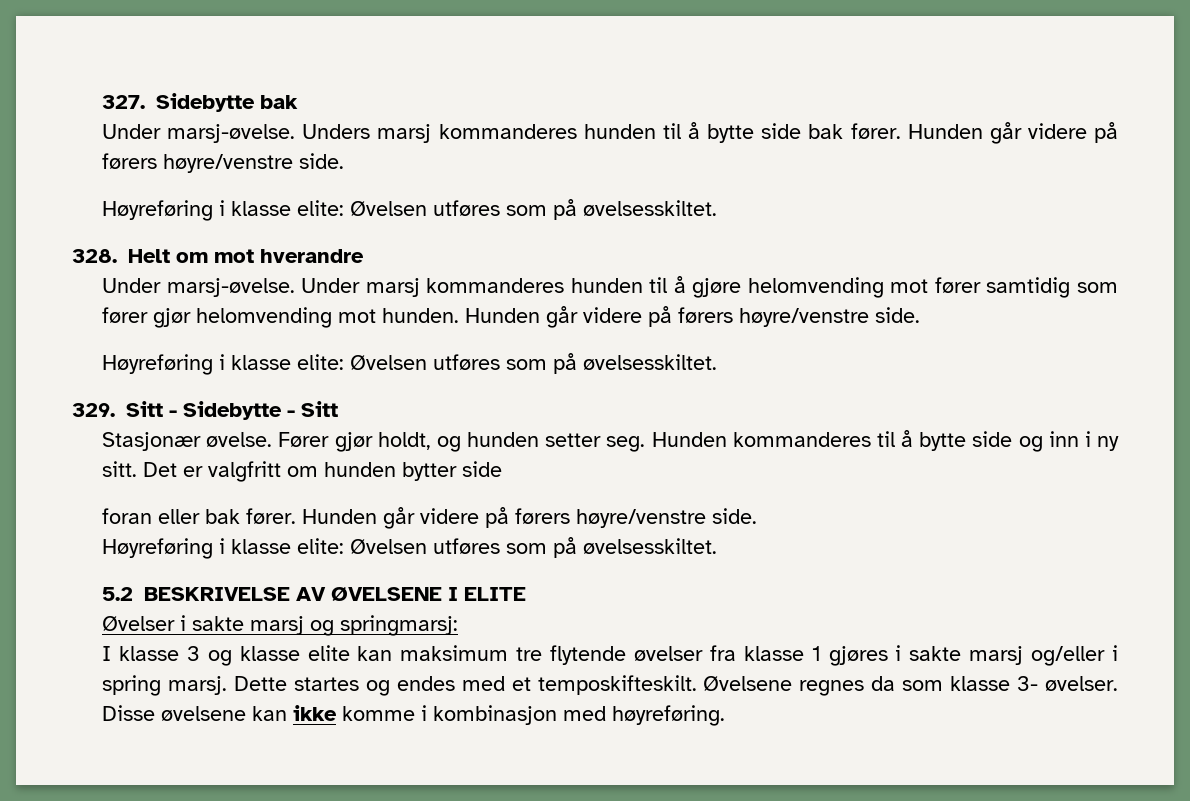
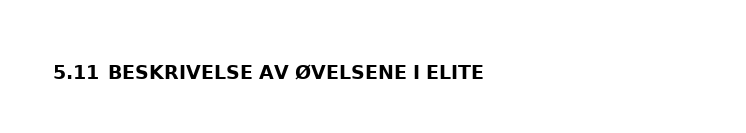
- 327. Sidebytte bak
- Under marsj-øvelse. Unders marsj kommanderes hunden til å bytte side bak fører. Hunden går videre på førers høyre/venstre side.
- Høyreføring i klasse elite: Øvelsen utføres som på øvelsesskiltet.
- 328. Helt om mot hverandre
- Under marsj-øvelse. Under marsj kommanderes hunden til å gjøre helomvending mot fører samtidig som fører gjør helomvending mot hunden. Hunden går videre på førers høyre/venstre side.
- Høyreføring i klasse elite: Øvelsen utføres som på øvelsesskiltet.
- 329. Sitt - Sidebytte - Sitt
- Stasjonær øvelse. Fører gjør holdt, og hunden setter seg. Hunden kommanderes til å bytte side og inn i ny sitt. Det er valgfritt om hunden bytter side
- foran eller bak fører. Hunden går videre på førers høyre/venstre side.
- Høyreføring i klasse elite: Øvelsen utføres som på øvelsesskiltet.
- 5.2 BESKRIVELSE AV ØVELSENE I ELITE
+ 5.11 BESKRIVELSE AV ØVELSENE I ELITE
- Øvelser i sakte marsj og springmarsj:
- I klasse 3 og klasse elite kan maksimum tre flytende øvelser fra klasse 1 gjøres i sakte marsj og/eller i spring marsj. Dette startes og endes med et temposkifteskilt. Øvelsene regnes da som klasse 3- øvelser. Disse øvelsene kan ikke komme i kombinasjon med høyreføring.

